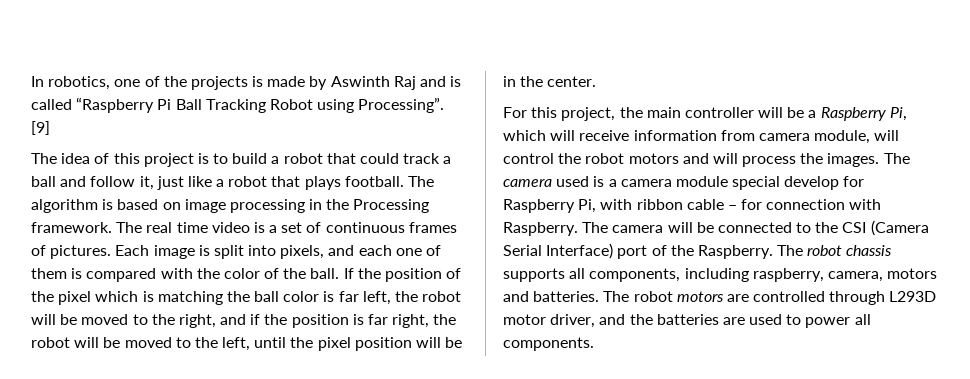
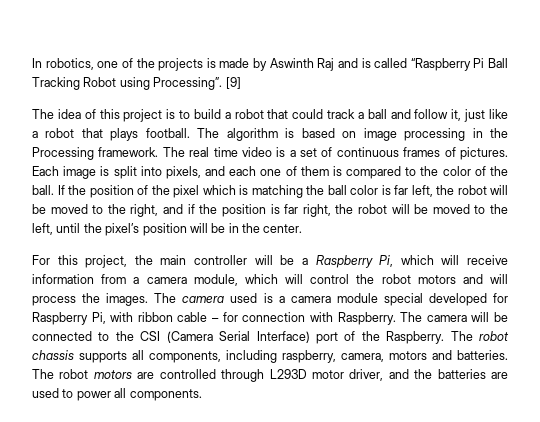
- Each image is split into pixels, and each one of them is compared with the color of the ball.
+ Each image is split into pixels, and each one of them is compared to the color of the ball.
- If the position of the pixel which is matching the ball color is far left, the robot will be moved to the right, and if the position is far right, the robot will be moved to the left, until the pixel position will be in the center.
+ If the position of the pixel which is matching the ball color is far left, the robot will be moved to the right, and if the position is far right, the robot will be moved to the left, until the pixel’s position will be in the center.
- For this project, the main controller will be a Raspberry Pi, which will receive information from camera module, will control the robot motors and will process the images.
+ For this project, the main controller will be a Raspberry Pi, which will receive information from a camera module, which will control the robot motors and will process the images.
- The camera used is a camera module special develop for Raspberry Pi, with ribbon cable – for connection with Raspberry.
+ The camera used is a camera module special developed for Raspberry Pi, with ribbon cable – for connection with Raspberry.

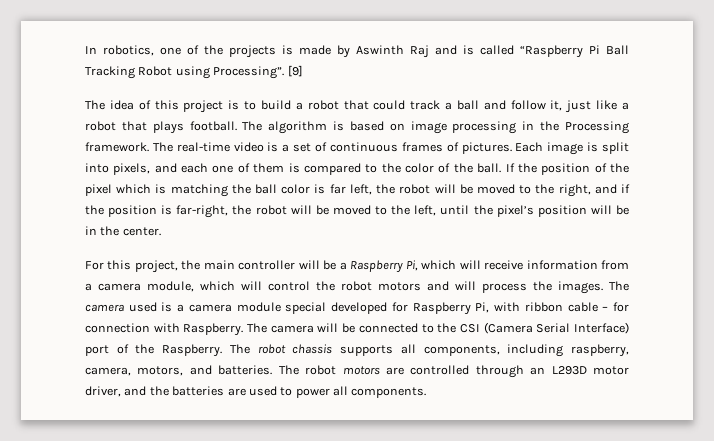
- The real time video is a set of continuous frames of pictures.
+ The real-time video is a set of continuous frames of pictures.
- If the position of the pixel which is matching the ball color is far left, the robot will be moved to the right, and if the position is far right, the robot will be moved to the left, until the pixel’s position will be in the center.
+ If the position of the pixel which is matching the ball color is far left, the robot will be moved to the right, and if the position is far-right, the robot will be moved to the left, until the pixel’s position will be in the center.
- The robot chassis supports all components, including raspberry, camera, motors and batteries.
+ The robot chassis supports all components, including raspberry, camera, motors, and batteries.
- The robot motors are controlled through L293D motor driver, and the batteries are used to power all components.
+ The robot motors are controlled through an L293D motor driver, and the batteries are used to power all components.

